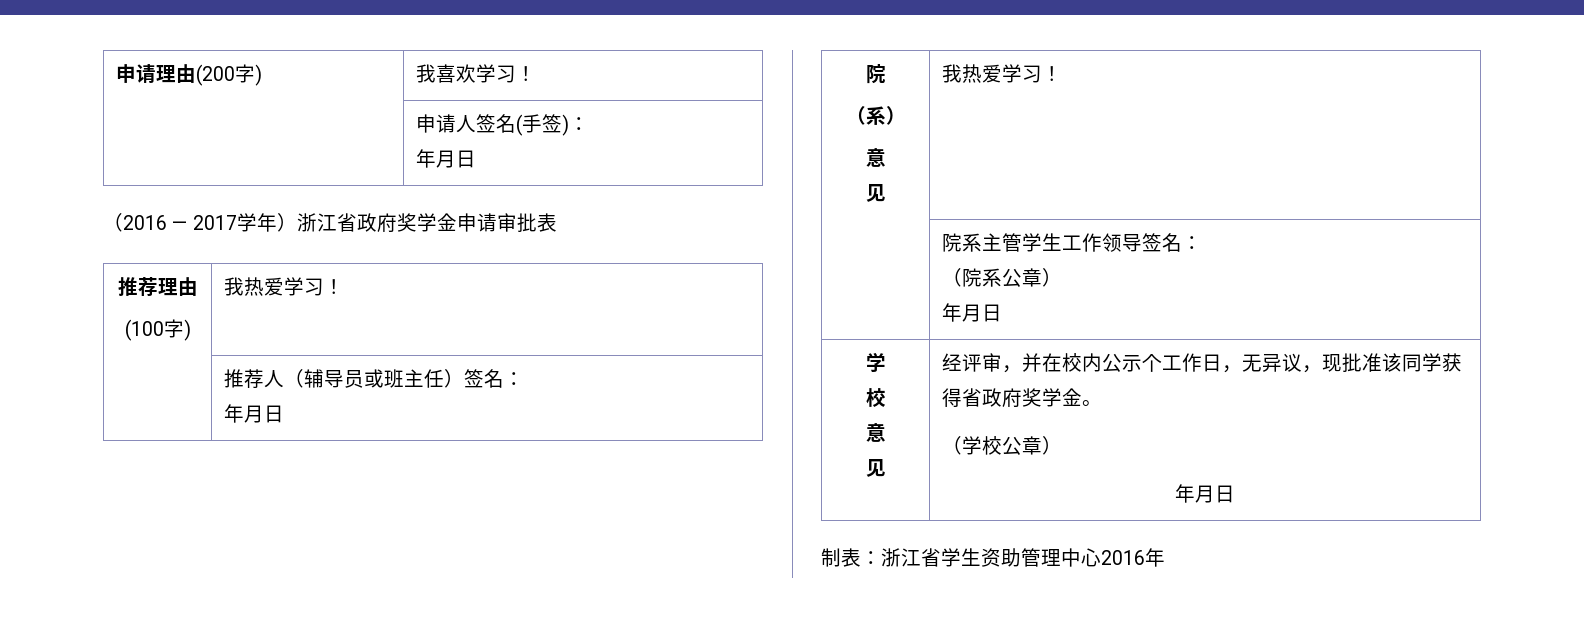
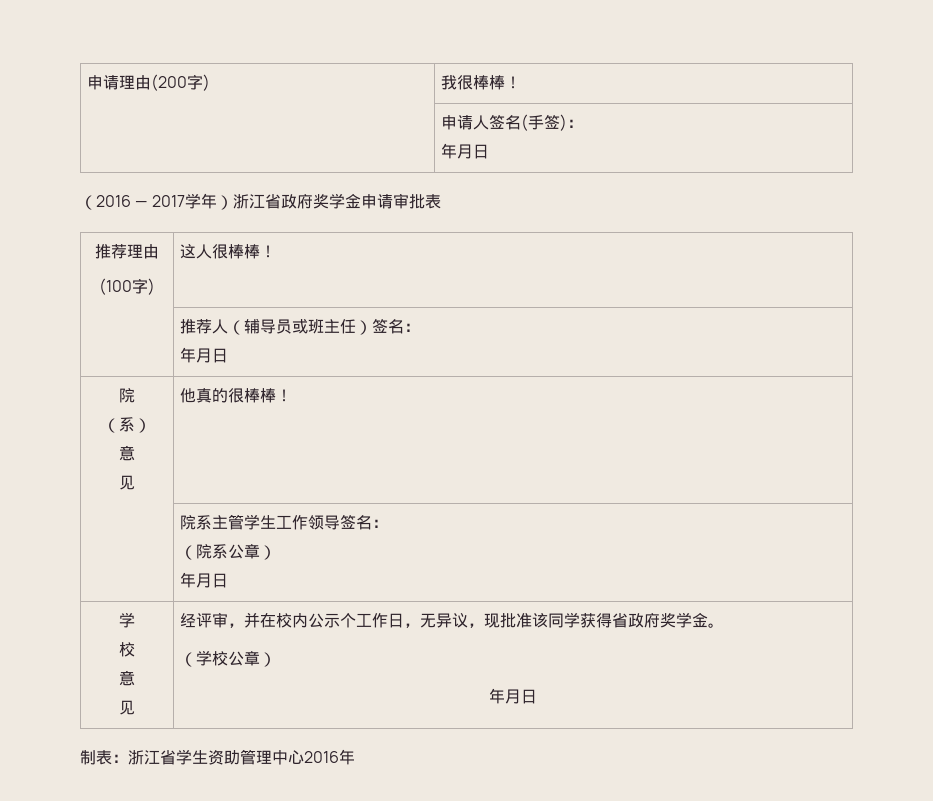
- 申请理由(200字) | 我喜欢学习！
+ 申请理由(200字) | 我很棒棒！
  推荐理由
- (100字) | 我热爱学习！
+ (100字) | 这人很棒棒！
  | 推荐人（辅导员或班主任）签名：
  年月日
  院
  （系）
  意
- 见 | 我热爱学习！
+ 见 | 他真的很棒棒！

